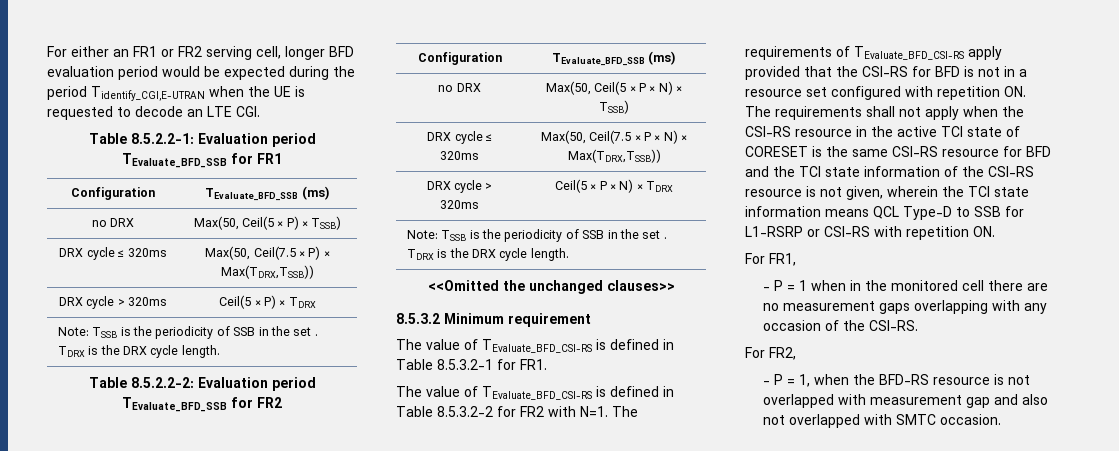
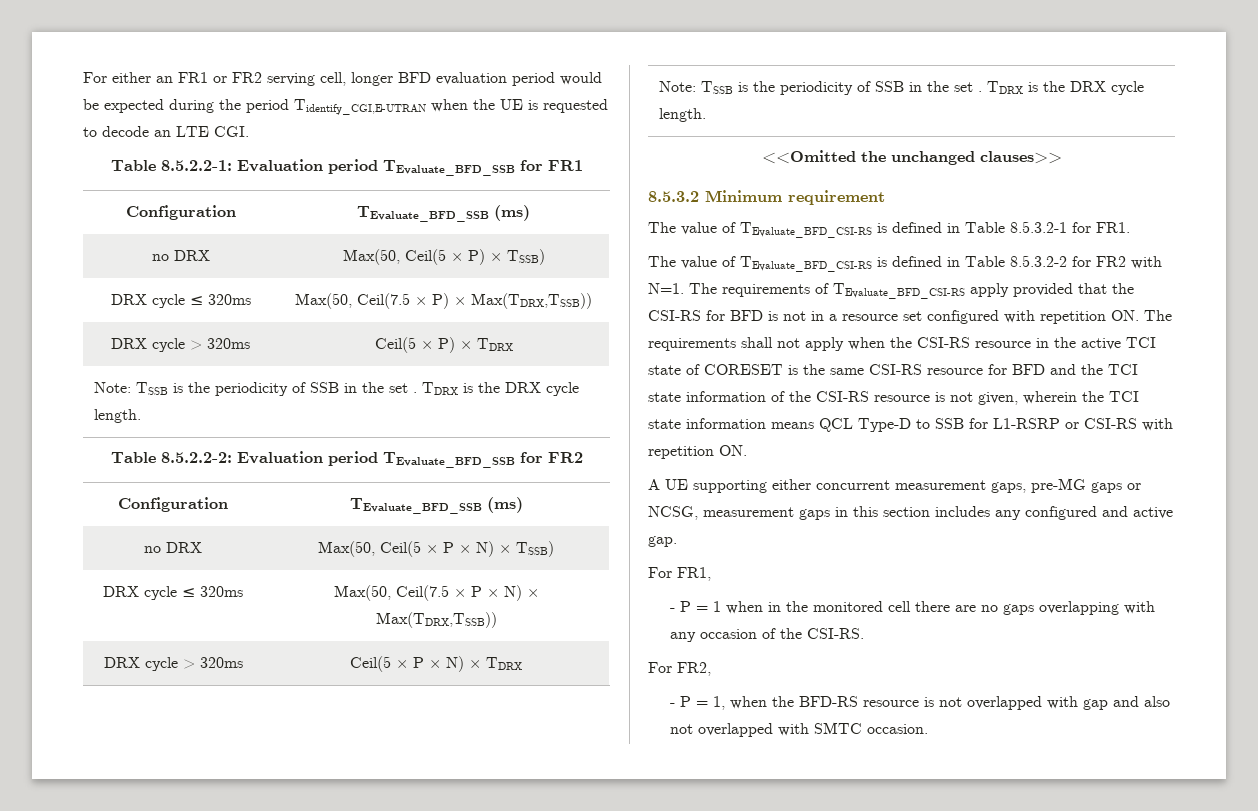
+ A UE supporting either concurrent measurement gaps, pre-MG gaps or NCSG, measurement gaps in this section includes any configured and active gap.
- - P = 1 when in the monitored cell there are no measurement gaps overlapping with any occasion of the CSI-RS.
+ - P = 1 when in the monitored cell there are no gaps overlapping with any occasion of the CSI-RS.
- - P = 1, when the BFD-RS resource is not overlapped with measurement gap and also not overlapped with SMTC occasion.
+ - P = 1, when the BFD-RS resource is not overlapped with gap and also not overlapped with SMTC occasion.

